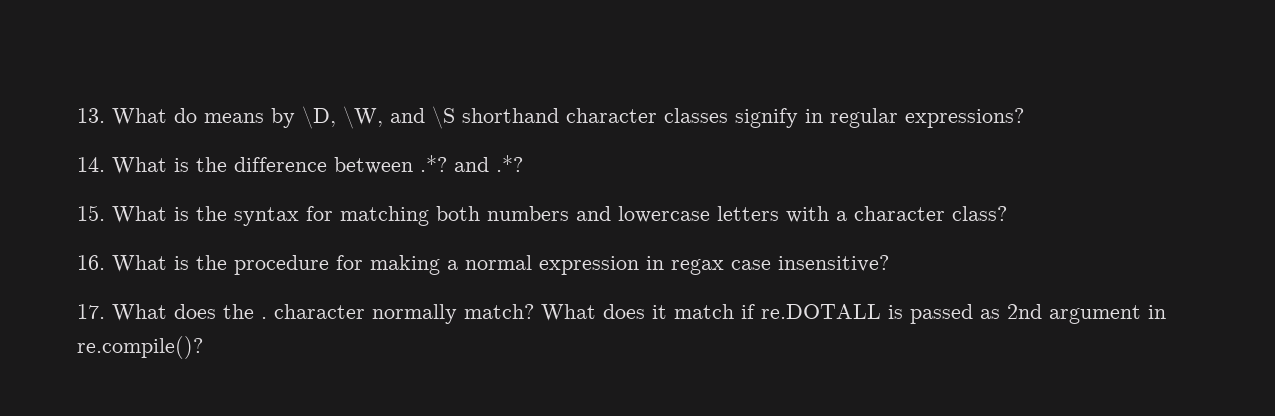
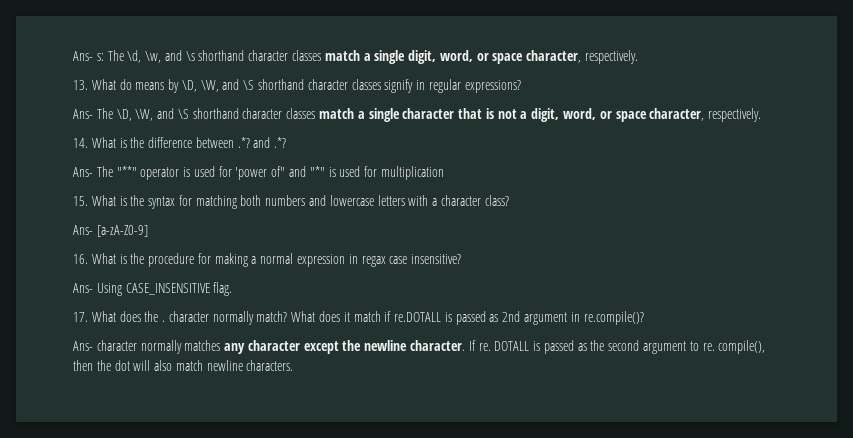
+ Ans- s: The \d, \w, and \s shorthand character classes match a single digit, word, or space character, respectively.
+ Ans- The \D, \W, and \S shorthand character classes match a single character that is not a digit, word, or space character, respectively.
+ Ans- The "**" operator is used for 'power of" and "*" is used for multiplication
+ Ans- [a-zA-Z0-9]
+ Ans- Using CASE_INSENSITIVE flag.
+ Ans- character normally matches any character except the newline character. If re. DOTALL is passed as the second argument to re. compile(), then the dot will also match newline characters.

